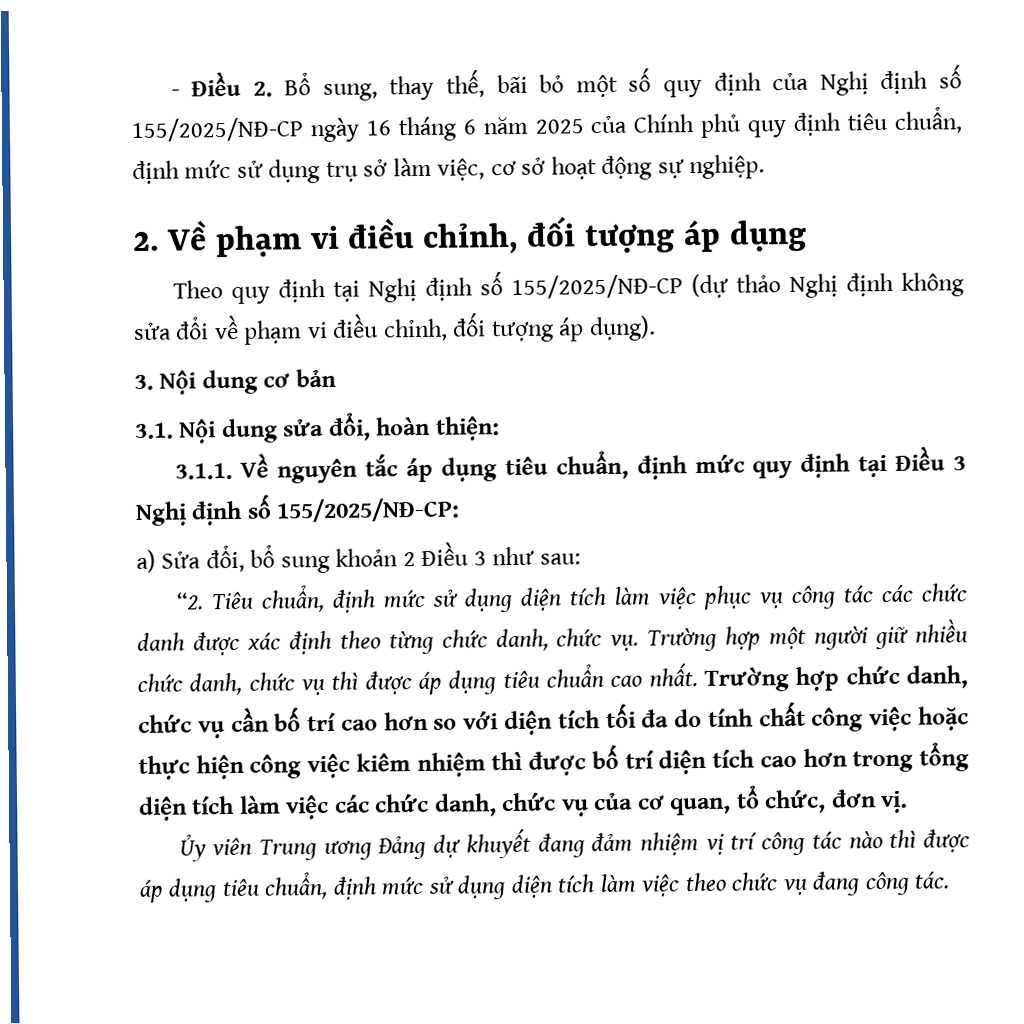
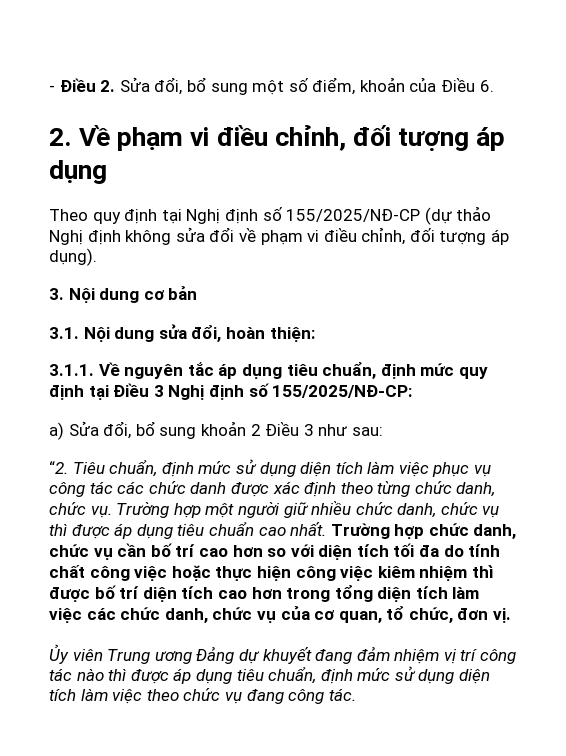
- - Điều 2. Bổ sung, thay thế, bãi bỏ một số quy định của Nghị định số 155/2025/NĐ-CP ngày 16 tháng 6 năm 2025 của Chính phủ quy định tiêu chuẩn, định mức sử dụng trụ sở làm việc, cơ sở hoạt động sự nghiệp.
+ - Điều 2. Sửa đổi, bổ sung một số điểm, khoản của Điều 6.

